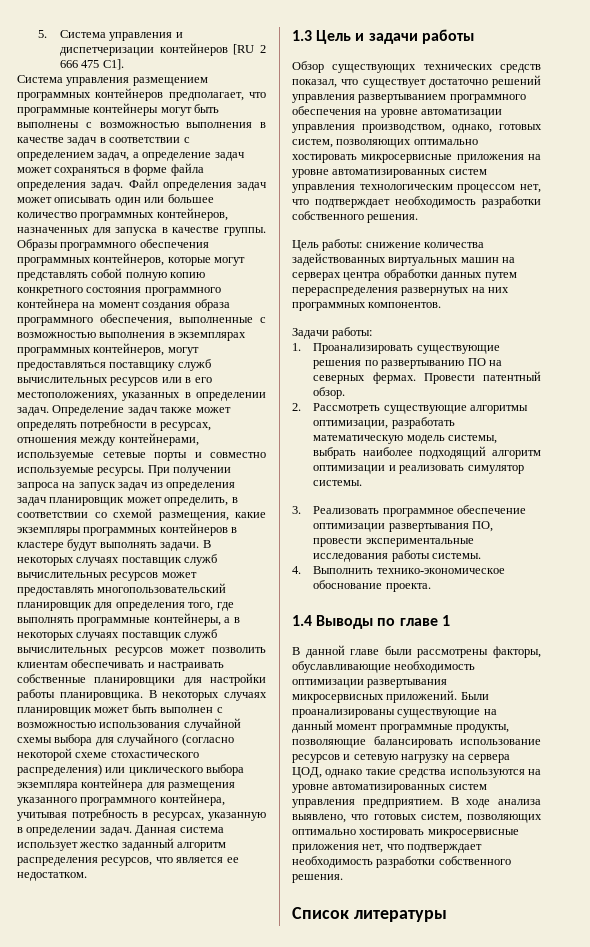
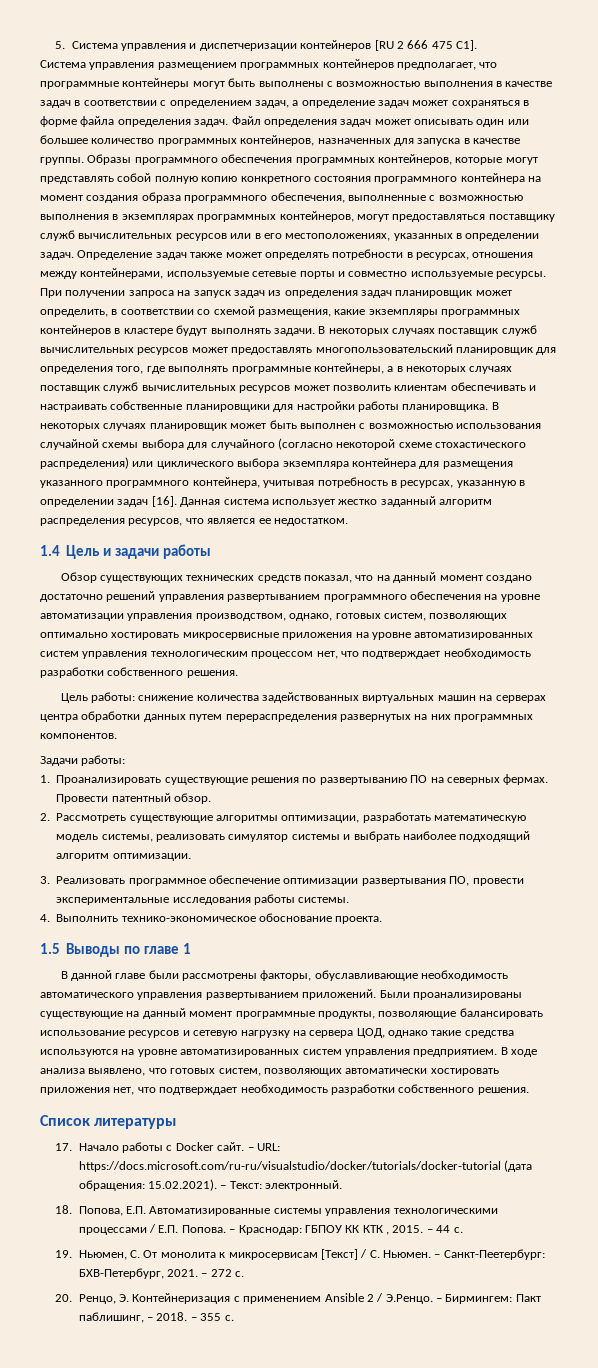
- В некоторых случаях планировщик может быть выполнен с возможностью использования случайной схемы выбора для случайного (согласно некоторой схеме стохастического распределения) или циклического выбора экземпляра контейнера для размещения указанного программного контейнера, учитывая потребность в ресурсах, указанную в определении задач.
+ В некоторых случаях планировщик может быть выполнен с возможностью использования случайной схемы выбора для случайного (согласно некоторой схеме стохастического распределения) или циклического выбора экземпляра контейнера для размещения указанного программного контейнера, учитывая потребность в ресурсах, указанную в определении задач [16].
- 1.3 Цель и задачи работы
+ 1.4 Цель и задачи работы
- Обзор существующих технических средств показал, что существует достаточно решений управления развертыванием программного обеспечения на уровне автоматизации управления производством, однако, готовых систем, позволяющих оптимально хостировать микросервисные приложения на уровне автоматизированных систем управления технологическим процессом нет, что подтверждает необходимость разработки собственного решения.
+ Обзор существующих технических средств показал, что на данный момент создано достаточно решений управления развертыванием программного обеспечения на уровне автоматизации управления производством, однако, готовых систем, позволяющих оптимально хостировать микросервисные приложения на уровне автоматизированных систем управления технологическим процессом нет, что подтверждает необходимость разработки собственного решения.
- 2. Рассмотреть существующие алгоритмы оптимизации, разработать математическую модель системы, выбрать наиболее подходящий алгоритм оптимизации и реализовать симулятор системы.
+ 2. Рассмотреть существующие алгоритмы оптимизации, разработать математическую модель системы, реализовать симулятор системы и выбрать наиболее подходящий алгоритм оптимизации.
- 1.4 Выводы по главе 1
+ 1.5 Выводы по главе 1
- В данной главе были рассмотрены факторы, обуславливающие необходимость оптимизации развертывания микросервисных приложений.
+ В данной главе были рассмотрены факторы, обуславливающие необходимость автоматического управления развертыванием приложений.
- В ходе анализа выявлено, что готовых систем, позволяющих оптимально хостировать микросервисные приложения нет, что подтверждает необходимость разработки собственного решения.
+ В ходе анализа выявлено, что готовых систем, позволяющих автоматически хостировать приложения нет, что подтверждает необходимость разработки собственного решения.
+ 17. Начало работы с Docker сайт. – URL: https://docs.microsoft.com/ru-ru/visualstudio/docker/tutorials/docker-tutorial (дата обращения: 15.02.2021). – Текст: электронный.
+ 18. Попова, Е.П. Автоматизированные системы управления технологическими процессами / Е.П. Попова. – Краснодар: ГБПОУ КК КТК , 2015. – 44 с.
+ 19. Ньюмен, С. От монолита к микросервисам [Текст] / С. Ньюмен. – Санкт-Пеетербург: БХВ-Петербург, 2021. – 272 с.
+ 20. Ренцо, Э. Контейнеризация с применением Ansible 2 / Э.Ренцо. – Бирмингем: Пакт паблишинг, – 2018. – 355 с.

